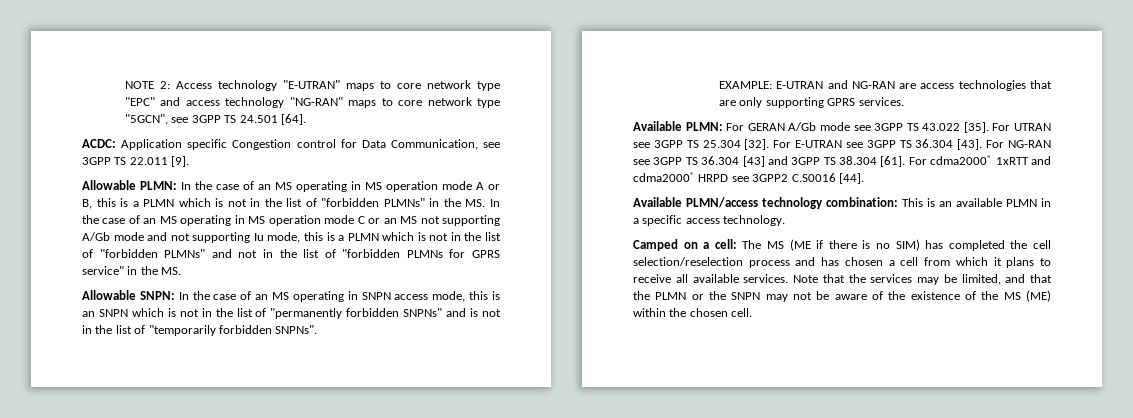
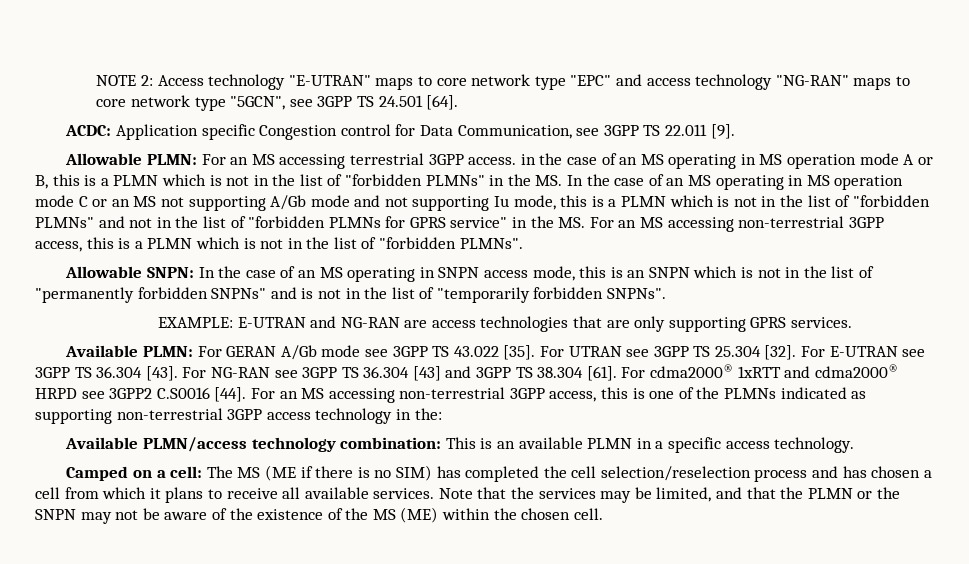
- In the case of an MS operating in MS operation mode A or B, this is a PLMN which is not in the list of "forbidden PLMNs" in the MS. In the case of an MS operating in MS operation mode C or an MS not supporting A/Gb mode and not supporting Iu mode, this is a PLMN which is not in the list of "forbidden PLMNs" and not in the list of "forbidden PLMNs for GPRS service" in the MS.
+ For an MS accessing terrestrial 3GPP access. in the case of an MS operating in MS operation mode A or B, this is a PLMN which is not in the list of "forbidden PLMNs" in the MS. In the case of an MS operating in MS operation mode C or an MS not supporting A/Gb mode and not supporting Iu mode, this is a PLMN which is not in the list of "forbidden PLMNs" and not in the list of "forbidden PLMNs for GPRS service" in the MS. For an MS accessing non-terrestrial 3GPP access, this is a PLMN which is not in the list of "forbidden PLMNs".
+ For an MS accessing non-terrestrial 3GPP access, this is one of the PLMNs indicated as supporting non-terrestrial 3GPP access technology in the:

